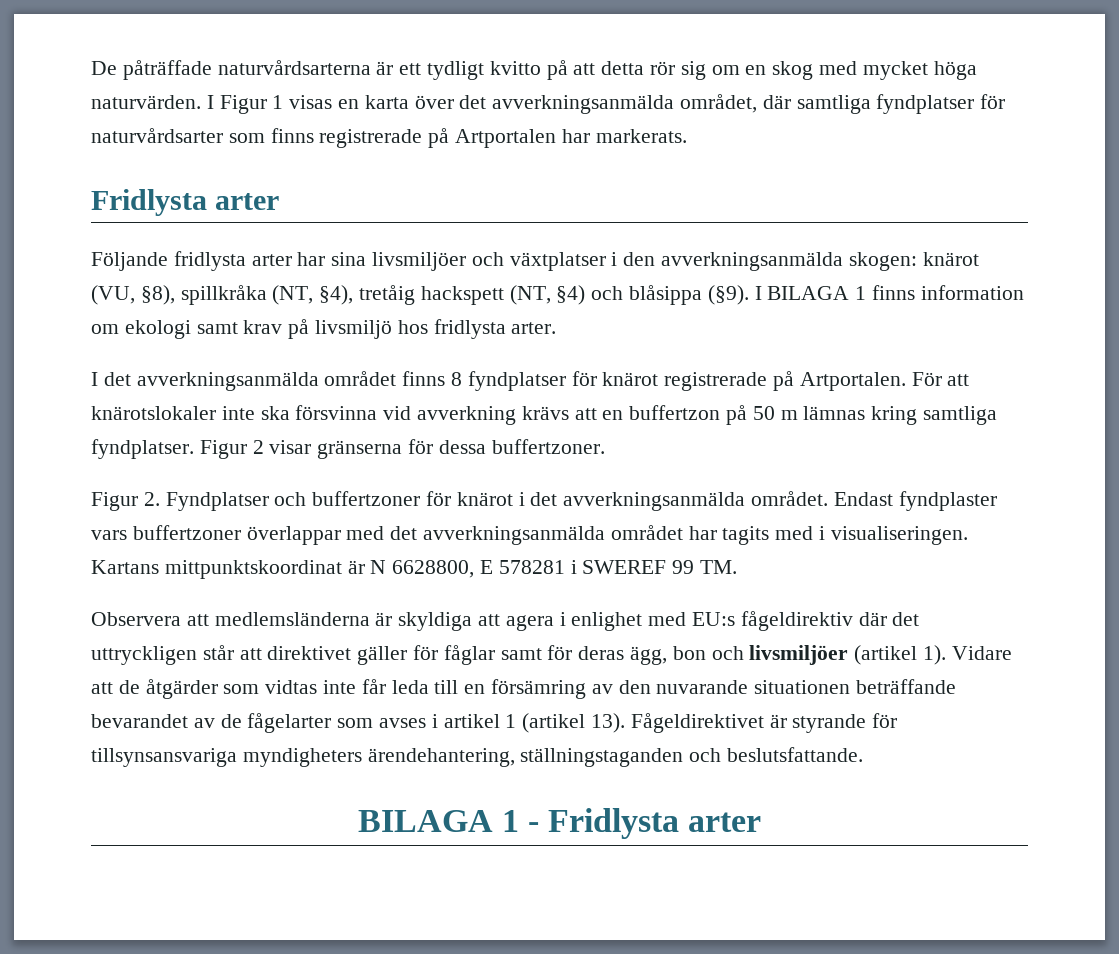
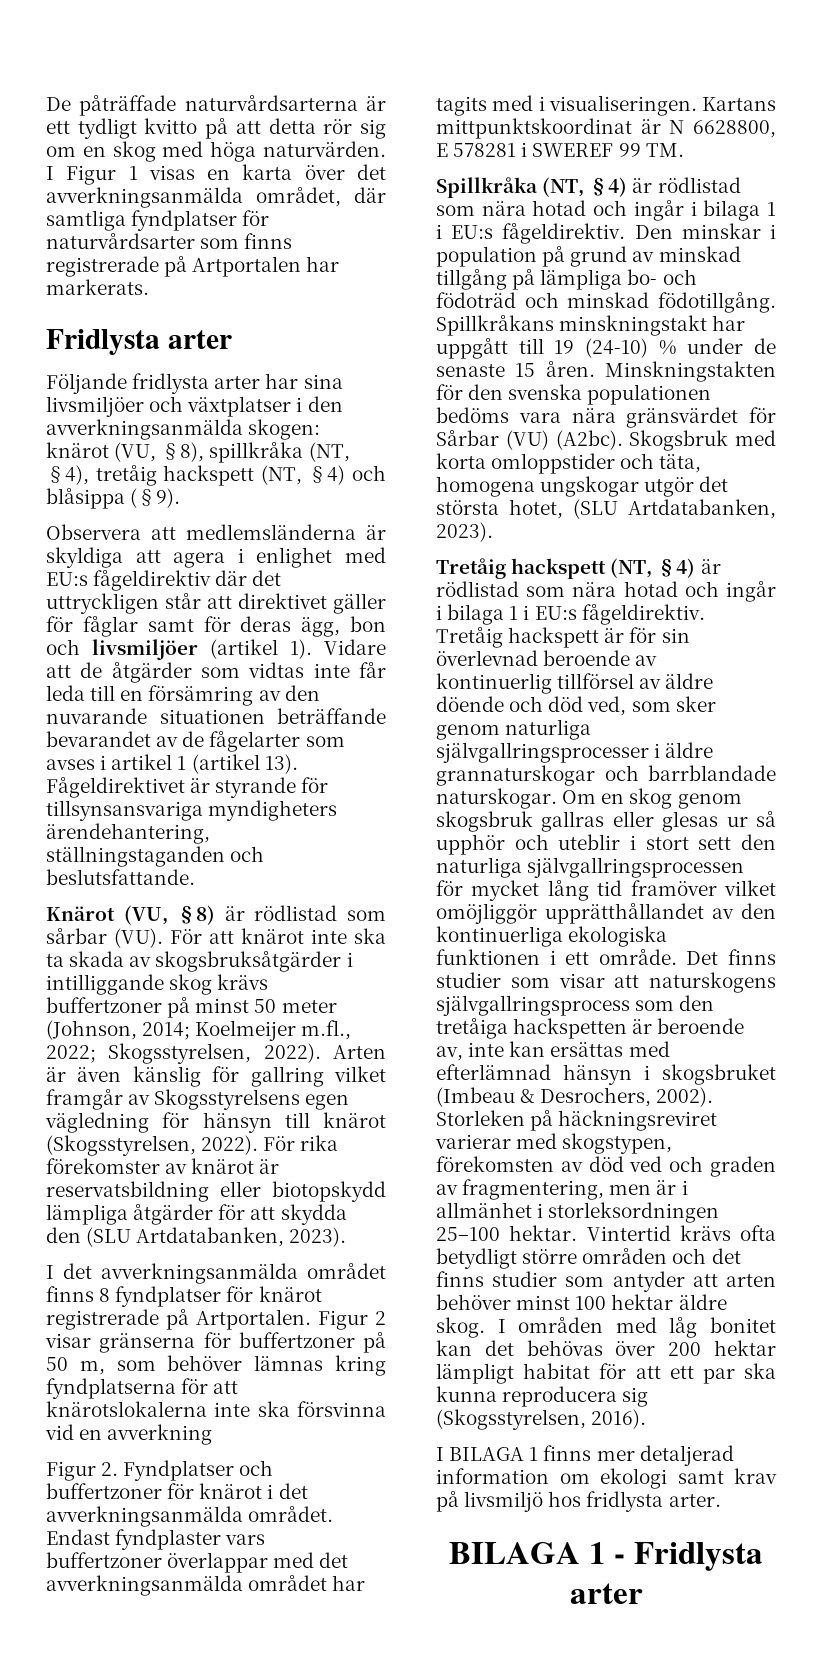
- De påträffade naturvårdsarterna är ett tydligt kvitto på att detta rör sig om en skog med mycket höga naturvärden.
+ De påträffade naturvårdsarterna är ett tydligt kvitto på att detta rör sig om en skog med höga naturvärden.
- I BILAGA 1 finns information om ekologi samt krav på livsmiljö hos fridlysta arter.
- I det avverkningsanmälda området finns 8 fyndplatser för knärot registrerade på Artportalen. För att knärotslokaler inte ska försvinna vid avverkning krävs att en buffertzon på 50 m lämnas kring samtliga fyndplatser. Figur 2 visar gränserna för dessa buffertzoner.
- Figur 2. Fyndplatser och buffertzoner för knärot i det avverkningsanmälda området. Endast fyndplaster vars buffertzoner överlappar med det avverkningsanmälda området har tagits med i visualiseringen. Kartans mittpunktskoordinat är N 6628800, E 578281 i SWEREF 99 TM.
+ Knärot (VU, §8) är rödlistad som sårbar (VU). För att knärot inte ska ta skada av skogsbruksåtgärder i intilliggande skog krävs buffertzoner på minst 50 meter (Johnson, 2014; Koelmeijer m.fl., 2022; Skogsstyrelsen, 2022). Arten är även känslig för gallring vilket framgår av Skogsstyrelsens egen vägledning för hänsyn till knärot (Skogsstyrelsen, 2022). För rika förekomster av knärot är reservatsbildning eller biotopskydd lämpliga åtgärder för att skydda den (SLU Artdatabanken, 2023).
+ I det avverkningsanmälda området finns 8 fyndplatser för knärot registrerade på Artportalen. Figur 2 visar gränserna för buffertzoner på 50 m, som behöver lämnas kring fyndplatserna för att knärotslokalerna inte ska försvinna vid en avverkning
+ Figur 2. Fyndplatser och buffertzoner för knärot i det avverkningsanmälda området. Endast fyndplaster vars buffertzoner överlappar med det avverkningsanmälda området har tagits med i visualiseringen. Kartans mittpunktskoordinat är N 6628800, E 578281 i SWEREF 99 TM.
+ Spillkråka (NT, §4) är rödlistad som nära hotad och ingår i bilaga 1 i EU:s fågeldirektiv. Den minskar i population på grund av minskad tillgång på lämpliga bo- och födoträd och minskad födotillgång. Spillkråkans minskningstakt har uppgått till 19 (24-10) % under de senaste 15 åren. Minskningstakten för den svenska populationen bedöms vara nära gränsvärdet för Sårbar (VU) (A2bc). Skogsbruk med korta omloppstider och täta, homogena ungskogar utgör det största hotet, (SLU Artdatabanken, 2023).
+ Tretåig hackspett (NT, §4) är rödlistad som nära hotad och ingår i bilaga 1 i EU:s fågeldirektiv. Tretåig hackspett är för sin överlevnad beroende av kontinuerlig tillförsel av äldre döende och död ved, som sker genom naturliga självgallringsprocesser i äldre grannaturskogar och barrblandade naturskogar. Om en skog genom skogsbruk gallras eller glesas ur så upphör och uteblir i stort sett den naturliga självgallringsprocessen för mycket lång tid framöver vilket omöjliggör upprätthållandet av den kontinuerliga ekologiska funktionen i ett område. Det finns studier som visar att naturskogens självgallringsprocess som den tretåiga hackspetten är beroende av, inte kan ersättas med efterlämnad hänsyn i skogsbruket (Imbeau & Desrochers, 2002). Storleken på häckningsreviret varierar med skogstypen, förekomsten av död ved och graden av fragmentering, men är i allmänhet i storleksordningen 25–100 hektar. Vintertid krävs ofta betydligt större områden och det finns studier som antyder att arten behöver minst 100 hektar äldre skog. I områden med låg bonitet kan det behövas över 200 hektar lämpligt habitat för att ett par ska kunna reproducera sig (Skogsstyrelsen, 2016).
+ I BILAGA 1 finns mer detaljerad information om ekologi samt krav på livsmiljö hos fridlysta arter.

